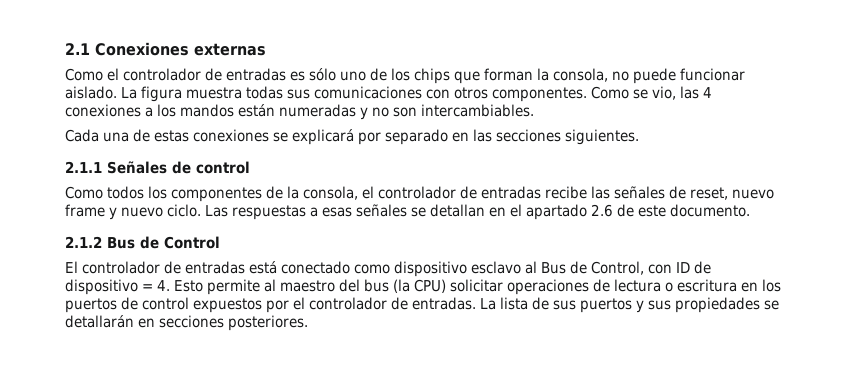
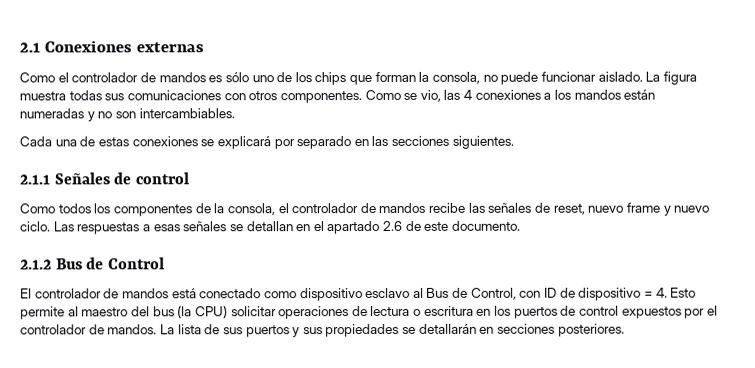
- Como el controlador de entradas es sólo uno de los chips que forman la consola, no puede funcionar aislado.
+ Como el controlador de mandos es sólo uno de los chips que forman la consola, no puede funcionar aislado.
- Como todos los componentes de la consola, el controlador de entradas recibe las señales de reset, nuevo frame y nuevo ciclo.
+ Como todos los componentes de la consola, el controlador de mandos recibe las señales de reset, nuevo frame y nuevo ciclo.
- El controlador de entradas está conectado como dispositivo esclavo al Bus de Control, con ID de dispositivo = 4. Esto permite al maestro del bus (la CPU) solicitar operaciones de lectura o escritura en los puertos de control expuestos por el controlador de entradas.
+ El controlador de mandos está conectado como dispositivo esclavo al Bus de Control, con ID de dispositivo = 4. Esto permite al maestro del bus (la CPU) solicitar operaciones de lectura o escritura en los puertos de control expuestos por el controlador de mandos.

